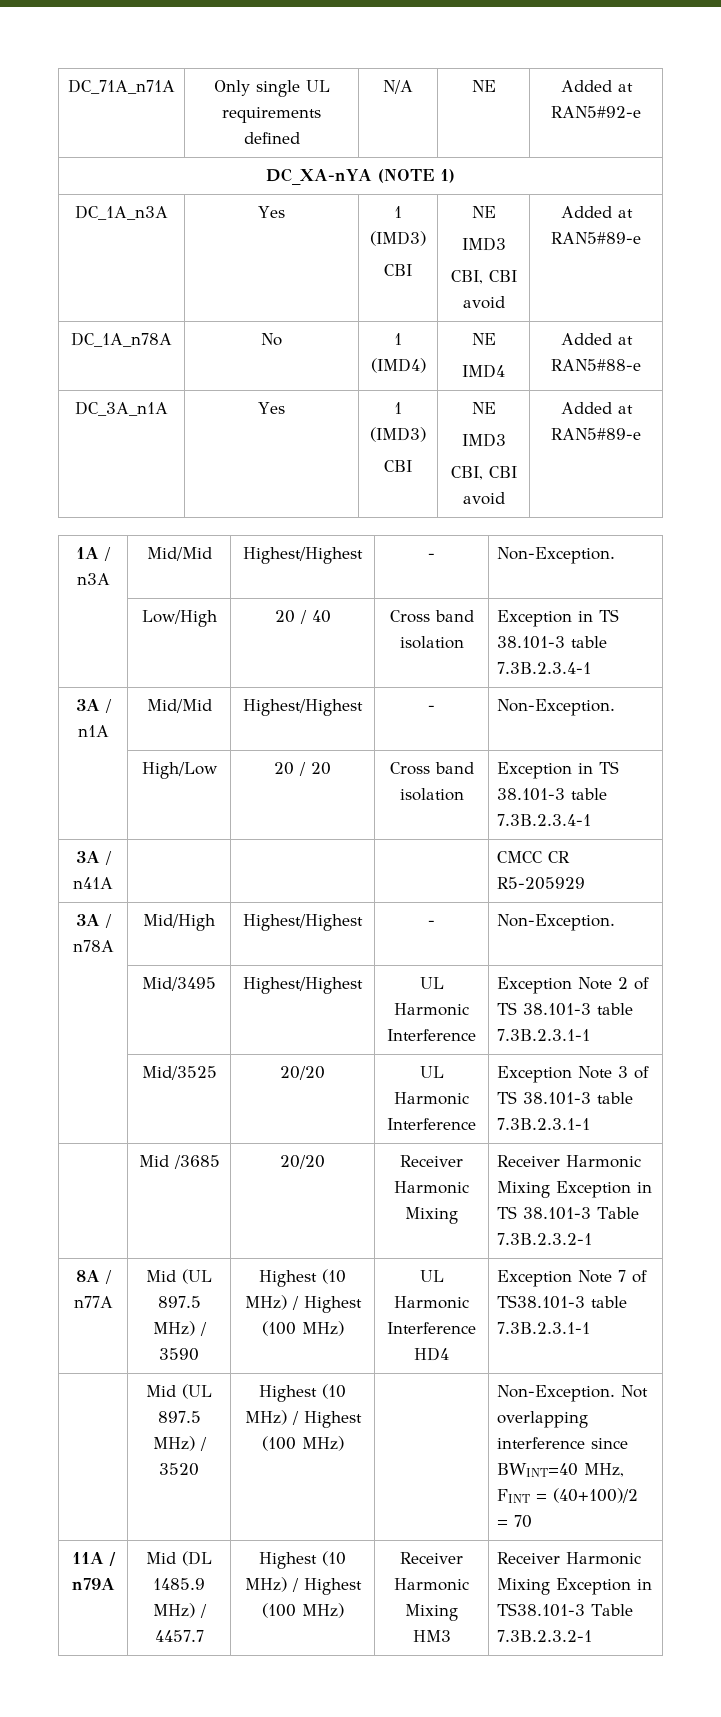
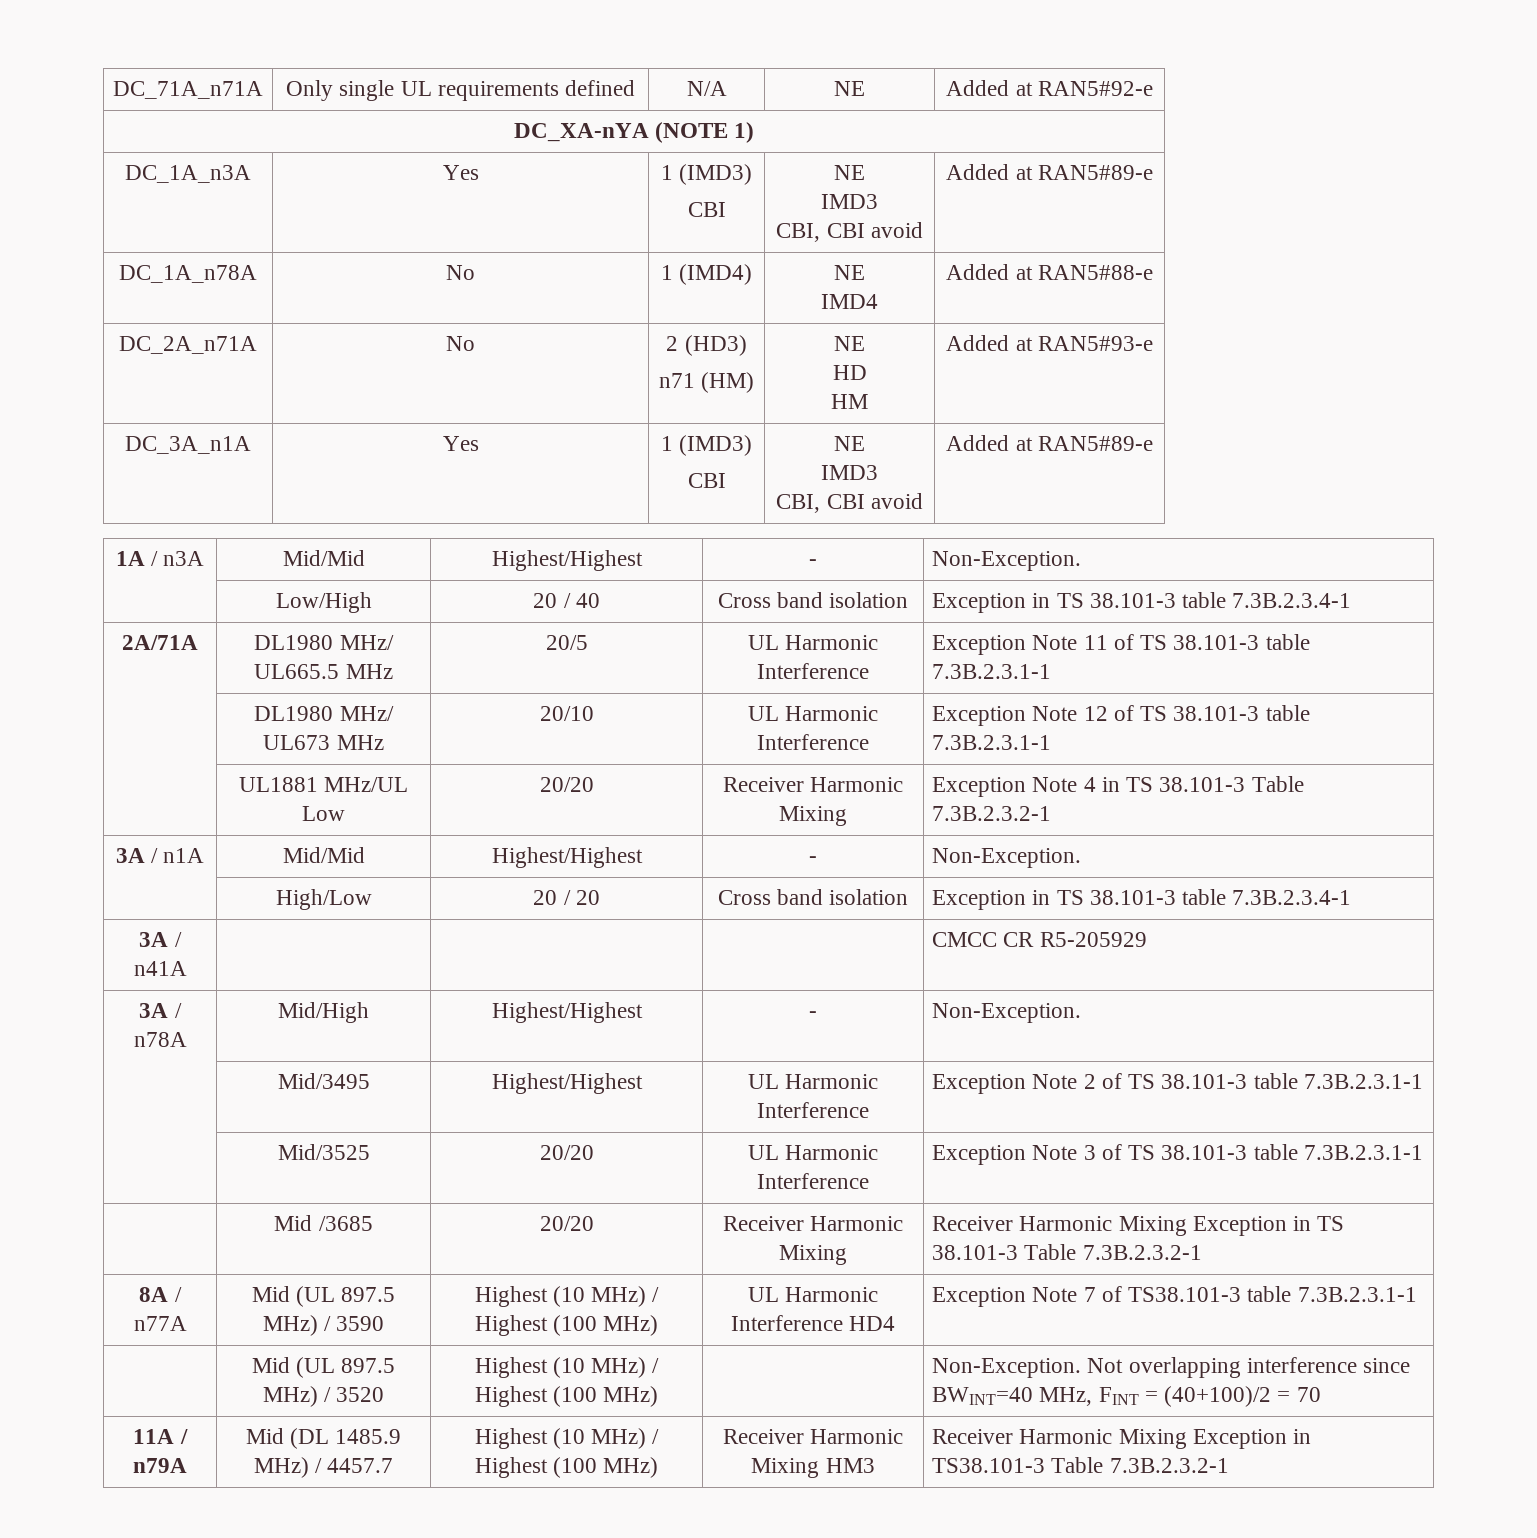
+ DC_2A_n71A | No | 2 (HD3)
+ n71 (HM) | NE
+ HD
+ HM | Added at RAN5#93-e
+ 2A/71A | DL1980 MHz/ UL665.5 MHz | 20/5 | UL Harmonic Interference | Exception Note 11 of TS 38.101-3 table 7.3B.2.3.1-1
+ | DL1980 MHz/ UL673 MHz | 20/10 | UL Harmonic Interference | Exception Note 12 of TS 38.101-3 table 7.3B.2.3.1-1
+ | UL1881 MHz/UL Low | 20/20 | Receiver Harmonic Mixing | Exception Note 4 in TS 38.101-3 Table 7.3B.2.3.2-1

